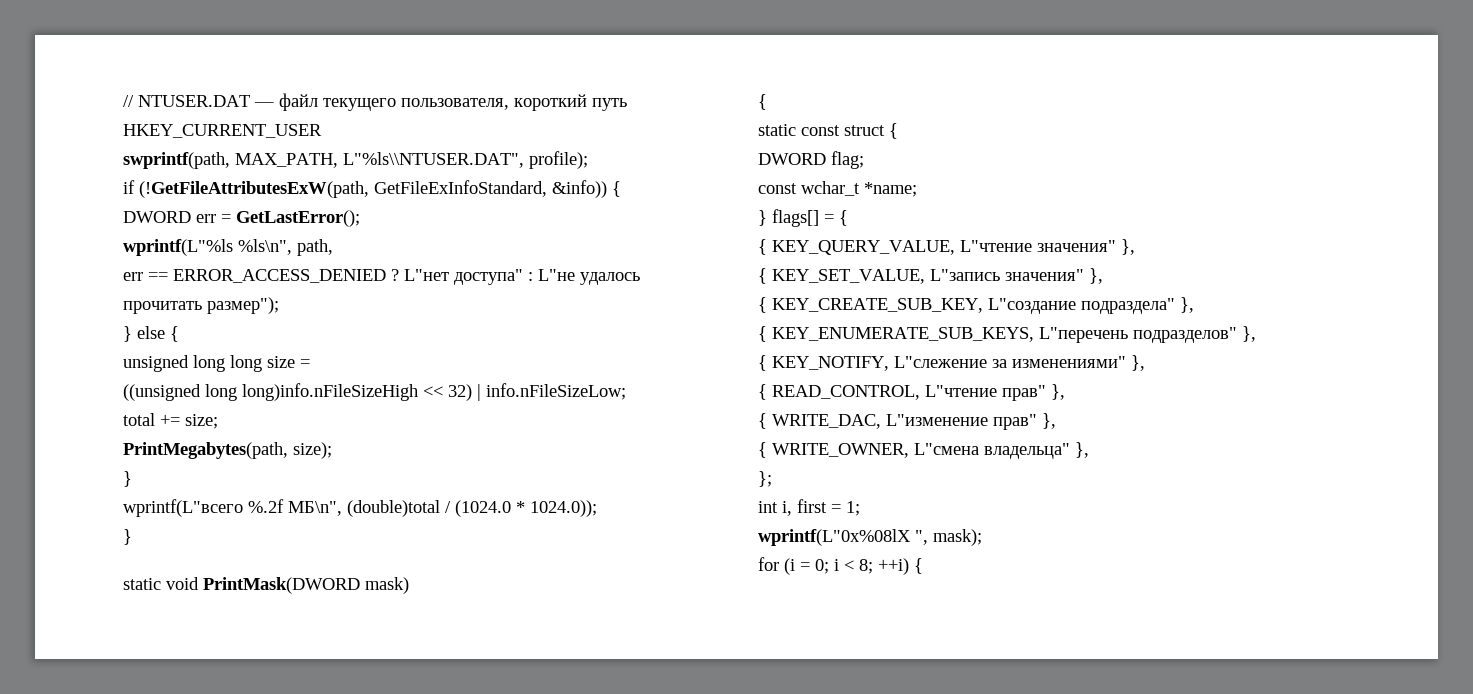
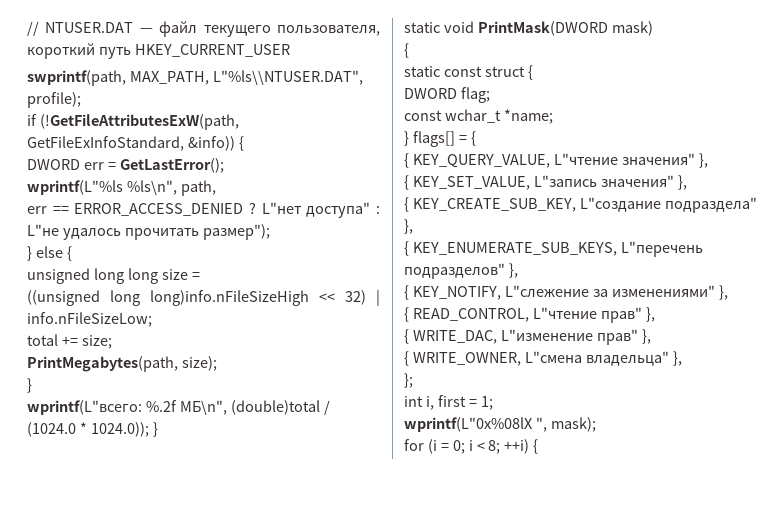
- wprintf(L"всего %.2f МБ\n", (double)total / (1024.0 * 1024.0));
- }
+ wprintf(L"всего: %.2f МБ\n", (double)total / (1024.0 * 1024.0)); }

